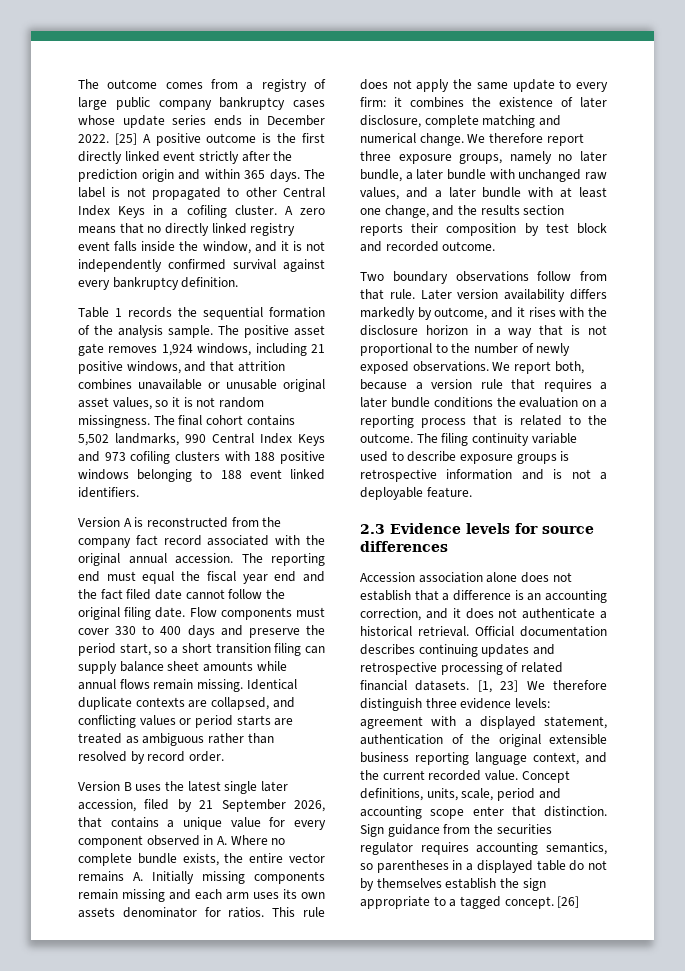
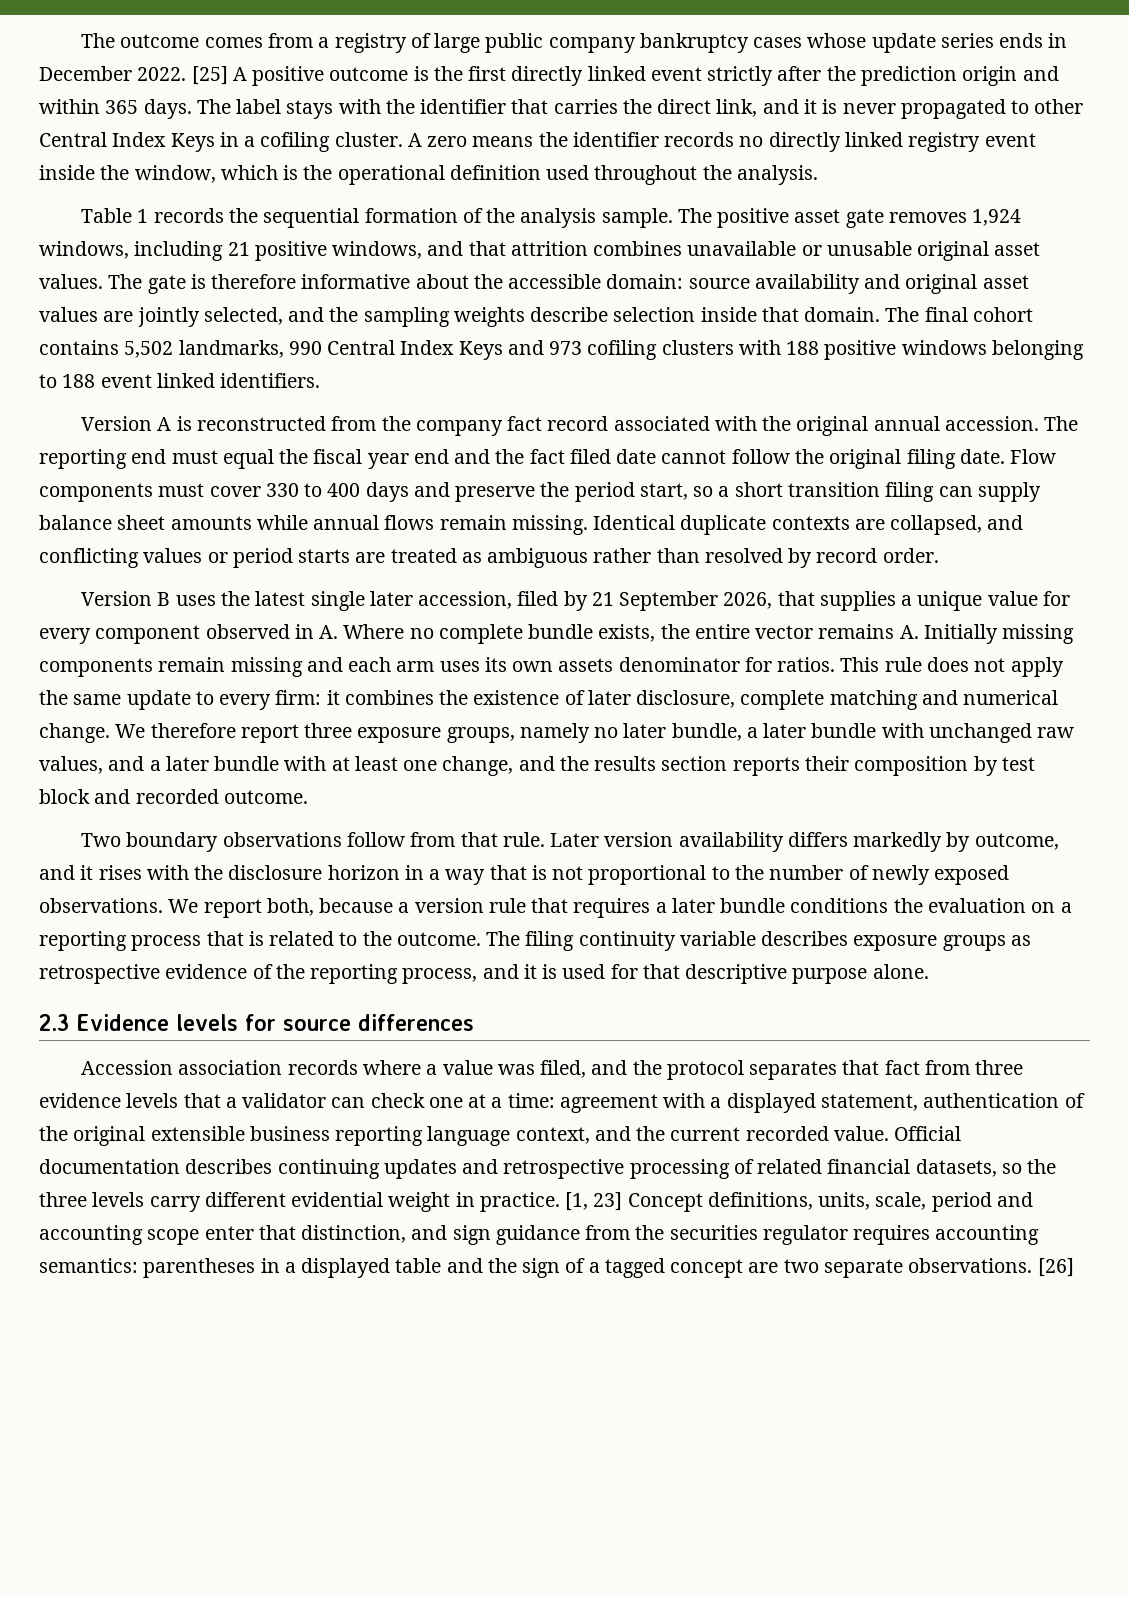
- The label is not propagated to other Central Index Keys in a cofiling cluster.
+ The label stays with the identifier that carries the direct link, and it is never propagated to other Central Index Keys in a cofiling cluster.
- A zero means that no directly linked registry event falls inside the window, and it is not independently confirmed survival against every bankruptcy definition.
+ A zero means the identifier records no directly linked registry event inside the window, which is the operational definition used throughout the analysis.
- The positive asset gate removes 1,924 windows, including 21 positive windows, and that attrition combines unavailable or unusable original asset values, so it is not random missingness.
+ The positive asset gate removes 1,924 windows, including 21 positive windows, and that attrition combines unavailable or unusable original asset values. The gate is therefore informative about the accessible domain: source availability and original asset values are jointly selected, and the sampling weights describe selection inside that domain.
- Version B uses the latest single later accession, filed by 21 September 2026, that contains a unique value for every component observed in A. Where no complete bundle exists, the entire vector remains A. Initially missing components remain missing and each arm uses its own assets denominator for ratios.
+ Version B uses the latest single later accession, filed by 21 September 2026, that supplies a unique value for every component observed in A. Where no complete bundle exists, the entire vector remains A. Initially missing components remain missing and each arm uses its own assets denominator for ratios.
- The filing continuity variable used to describe exposure groups is retrospective information and is not a deployable feature.
+ The filing continuity variable describes exposure groups as retrospective evidence of the reporting process, and it is used for that descriptive purpose alone.
- Accession association alone does not establish that a difference is an accounting correction, and it does not authenticate a historical retrieval. Official documentation describes continuing updates and retrospective processing of related financial datasets. [1, 23] We therefore distinguish three evidence levels: agreement with a displayed statement, authentication of the original extensible business reporting language context, and the current recorded value.
+ Accession association records where a value was filed, and the protocol separates that fact from three evidence levels that a validator can check one at a time: agreement with a displayed statement, authentication of the original extensible business reporting language context, and the current recorded value.
- Concept definitions, units, scale, period and accounting scope enter that distinction. Sign guidance from the securities regulator requires accounting semantics, so parentheses in a displayed table do not by themselves establish the sign appropriate to a tagged concept.
+ Official documentation describes continuing updates and retrospective processing of related financial datasets, so the three levels carry different evidential weight in practice. [1, 23] Concept definitions, units, scale, period and accounting scope enter that distinction, and sign guidance from the securities regulator requires accounting semantics: parentheses in a displayed table and the sign of a tagged concept are two separate observations.

